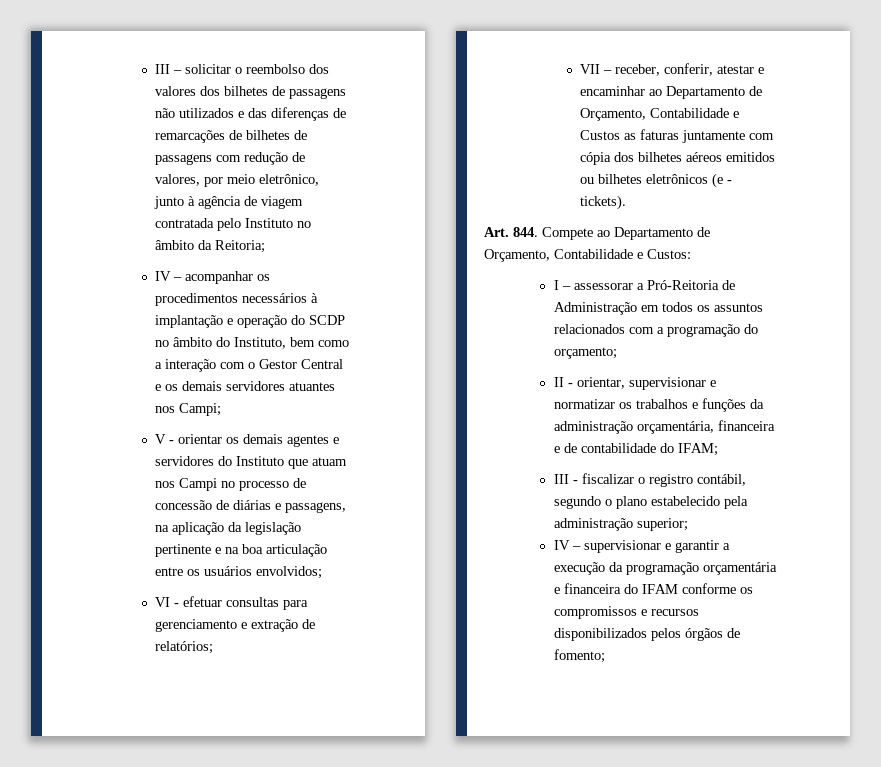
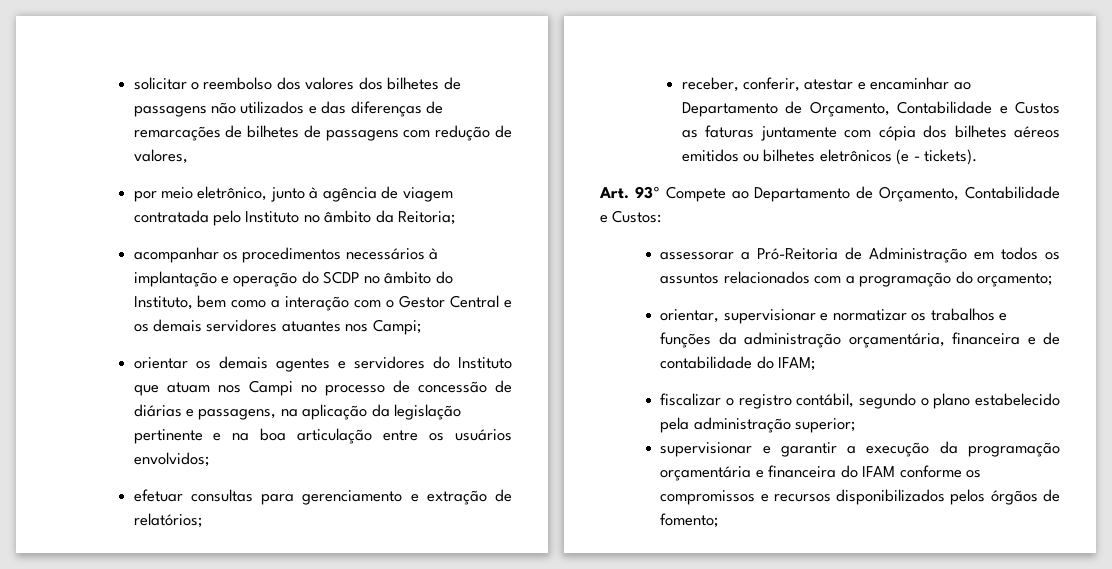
- III – solicitar o reembolso dos valores dos bilhetes de passagens não utilizados e das diferenças de remarcações de bilhetes de passagens com redução de valores, por meio eletrônico, junto à agência de viagem contratada pelo Instituto no âmbito da Reitoria;
+ solicitar o reembolso dos valores dos bilhetes de passagens não utilizados e das diferenças de remarcações de bilhetes de passagens com redução de valores,
+ por meio eletrônico, junto à agência de viagem contratada pelo Instituto no âmbito da Reitoria;
- IV – acompanhar os procedimentos necessários à implantação e operação do SCDP no âmbito do Instituto, bem como a interação com o Gestor Central e os demais servidores atuantes nos Campi;
+ acompanhar os procedimentos necessários à implantação e operação do SCDP no âmbito do Instituto, bem como a interação com o Gestor Central e os demais servidores atuantes nos Campi;
- V - orientar os demais agentes e servidores do Instituto que atuam nos Campi no processo de concessão de diárias e passagens, na aplicação da legislação pertinente e na boa articulação entre os usuários envolvidos;
+ orientar os demais agentes e servidores do Instituto que atuam nos Campi no processo de concessão de diárias e passagens, na aplicação da legislação pertinente e na boa articulação entre os usuários envolvidos;
- VI - efetuar consultas para gerenciamento e extração de relatórios;
+ efetuar consultas para gerenciamento e extração de relatórios;
- VII – receber, conferir, atestar e encaminhar ao Departamento de Orçamento, Contabilidade e Custos as faturas juntamente com cópia dos bilhetes aéreos emitidos ou bilhetes eletrônicos (e - tickets).
+ receber, conferir, atestar e encaminhar ao Departamento de Orçamento, Contabilidade e Custos as faturas juntamente com cópia dos bilhetes aéreos emitidos ou bilhetes eletrônicos (e - tickets).
- Art. 844. Compete ao Departamento de Orçamento, Contabilidade e Custos:
+ Art. 93º Compete ao Departamento de Orçamento, Contabilidade e Custos:
- I – assessorar a Pró-Reitoria de Administração em todos os assuntos relacionados com a programação do orçamento;
+ assessorar a Pró-Reitoria de Administração em todos os assuntos relacionados com a programação do orçamento;
- II - orientar, supervisionar e normatizar os trabalhos e funções da administração orçamentária, financeira e de contabilidade do IFAM;
+ orientar, supervisionar e normatizar os trabalhos e funções da administração orçamentária, financeira e de contabilidade do IFAM;
- III - fiscalizar o registro contábil, segundo o plano estabelecido pela administração superior;
+ fiscalizar o registro contábil, segundo o plano estabelecido pela administração superior;
- IV – supervisionar e garantir a execução da programação orçamentária e financeira do IFAM conforme os compromissos e recursos disponibilizados pelos órgãos de fomento;
+ supervisionar e garantir a execução da programação orçamentária e financeira do IFAM conforme os compromissos e recursos disponibilizados pelos órgãos de fomento;

